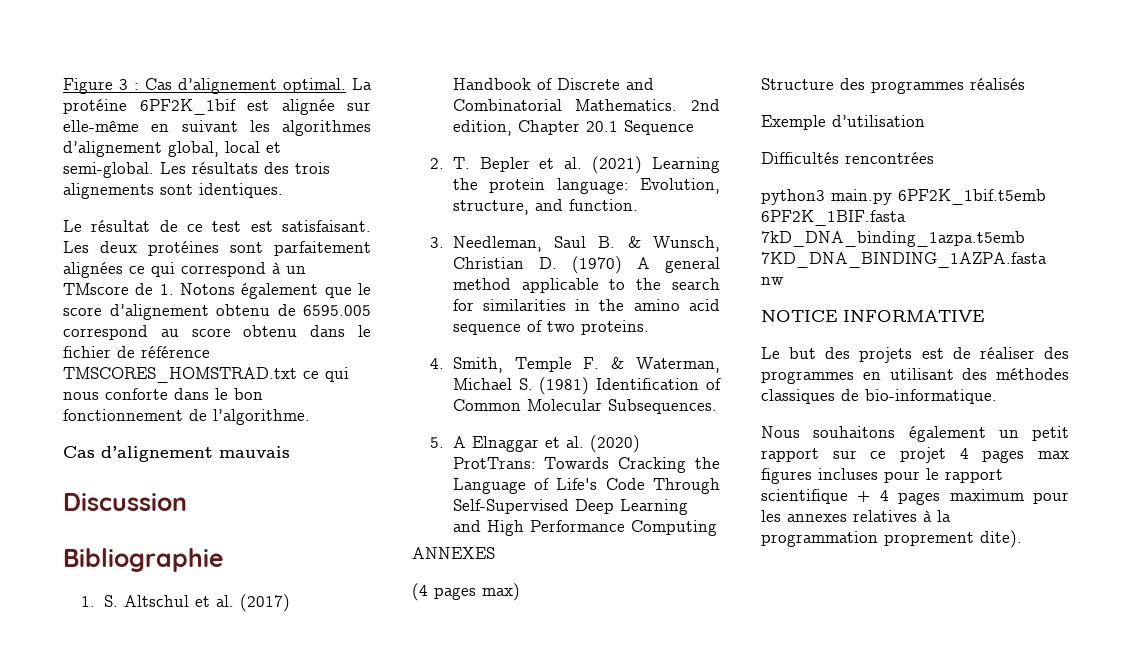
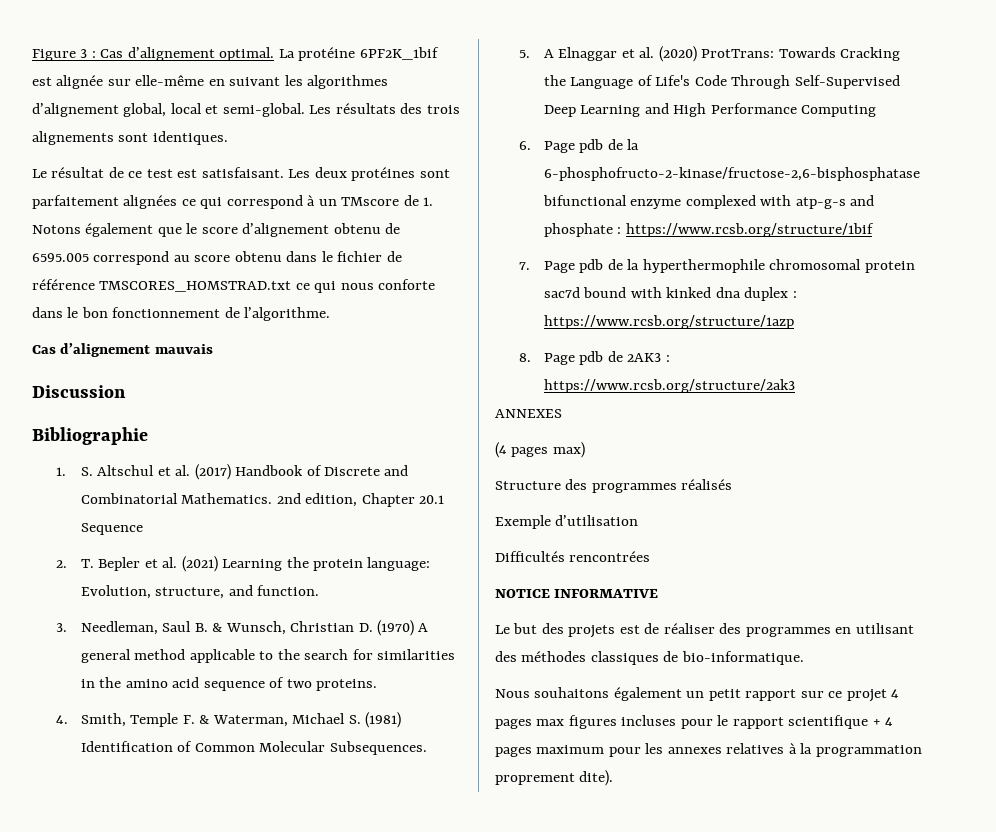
+ 6. Page pdb de la 6-phosphofructo-2-kinase/fructose-2,6-bisphosphatase bifunctional enzyme complexed with atp-g-s and phosphate : https://www.rcsb.org/structure/1bif
+ 7. Page pdb de la hyperthermophile chromosomal protein sac7d bound with kinked dna duplex : https://www.rcsb.org/structure/1azp
+ 8. Page pdb de 2AK3 : https://www.rcsb.org/structure/2ak3
- python3 main.py 6PF2K_1bif.t5emb 6PF2K_1BIF.fasta 7kD_DNA_binding_1azpa.t5emb 7KD_DNA_BINDING_1AZPA.fasta nw

